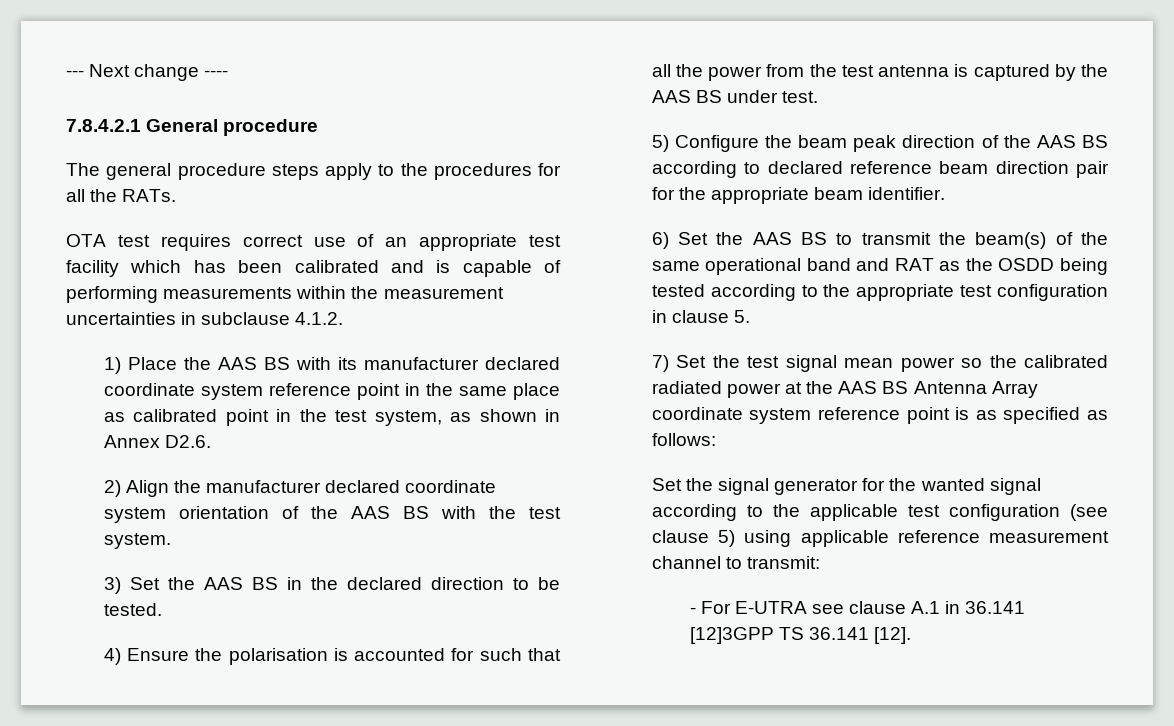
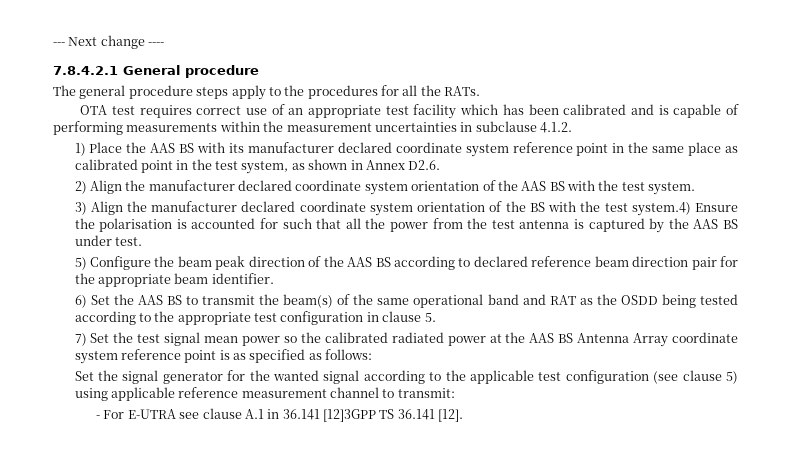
- 3) Set the AAS BS in the declared direction to be tested.
- 4) Ensure the polarisation is accounted for such that all the power from the test antenna is captured by the AAS BS under test.
+ 3) Align the manufacturer declared coordinate system orientation of the BS with the test system.4) Ensure the polarisation is accounted for such that all the power from the test antenna is captured by the AAS BS under test.

